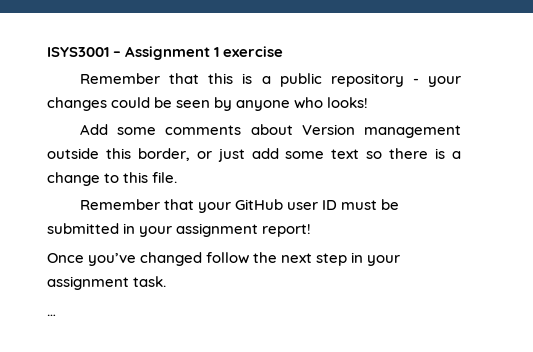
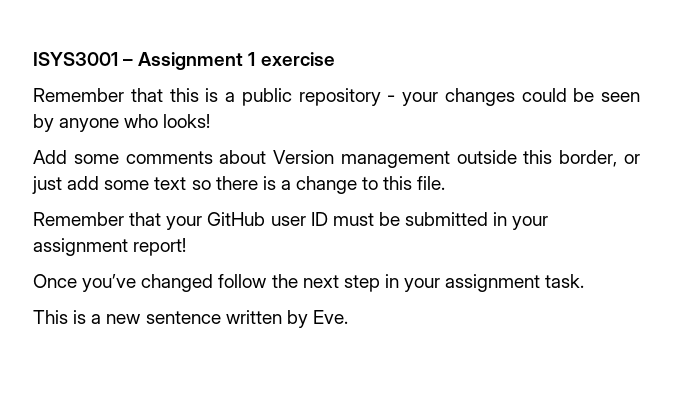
- …
+ This is a new sentence written by Eve.

